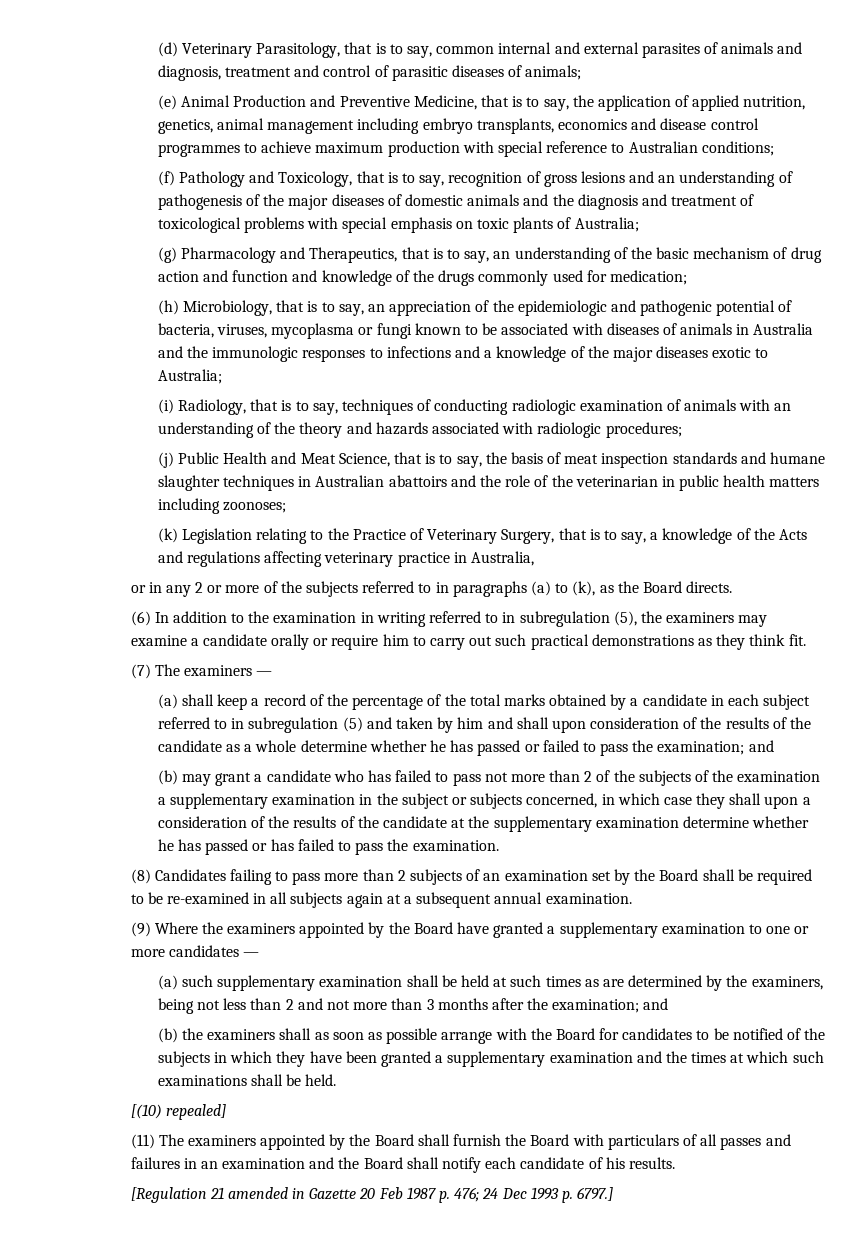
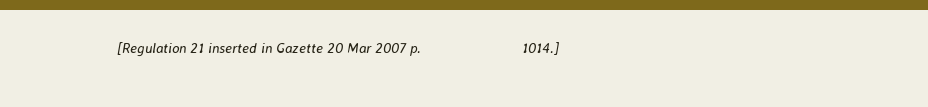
- (d) Veterinary Parasitology, that is to say, common internal and external parasites of animals and diagnosis, treatment and control of parasitic diseases of animals;
- (e) Animal Production and Preventive Medicine, that is to say, the application of applied nutrition, genetics, animal management including embryo transplants, economics and disease control programmes to achieve maximum production with special reference to Australian conditions;
- (f) Pathology and Toxicology, that is to say, recognition of gross lesions and an understanding of pathogenesis of the major diseases of domestic animals and the diagnosis and treatment of toxicological problems with special emphasis on toxic plants of Australia;
- (g) Pharmacology and Therapeutics, that is to say, an understanding of the basic mechanism of drug action and function and knowledge of the drugs commonly used for medication;
- (h) Microbiology, that is to say, an appreciation of the epidemiologic and pathogenic potential of bacteria, viruses, mycoplasma or fungi known to be associated with diseases of animals in Australia and the immunologic responses to infections and a knowledge of the major diseases exotic to Australia;
- (i) Radiology, that is to say, techniques of conducting radiologic examination of animals with an understanding of the theory and hazards associated with radiologic procedures;
- (j) Public Health and Meat Science, that is to say, the basis of meat inspection standards and humane slaughter techniques in Australian abattoirs and the role of the veterinarian in public health matters including zoonoses;
- (k) Legislation relating to the Practice of Veterinary Surgery, that is to say, a knowledge of the Acts and regulations affecting veterinary practice in Australia,
- or in any 2 or more of the subjects referred to in paragraphs (a) to (k), as the Board directs.
- (6) In addition to the examination in writing referred to in subregulation (5), the examiners may examine a candidate orally or require him to carry out such practical demonstrations as they think fit.
- (7) The examiners —
- (a) shall keep a record of the percentage of the total marks obtained by a candidate in each subject referred to in subregulation (5) and taken by him and shall upon consideration of the results of the candidate as a whole determine whether he has passed or failed to pass the examination; and
- (b) may grant a candidate who has failed to pass not more than 2 of the subjects of the examination a supplementary examination in the subject or subjects concerned, in which case they shall upon a consideration of the results of the candidate at the supplementary examination determine whether he has passed or has failed to pass the examination.
- (8) Candidates failing to pass more than 2 subjects of an examination set by the Board shall be required to be re-examined in all subjects again at a subsequent annual examination.
- (9) Where the examiners appointed by the Board have granted a supplementary examination to one or more candidates —
- (a) such supplementary examination shall be held at such times as are determined by the examiners, being not less than 2 and not more than 3 months after the examination; and
- (b) the examiners shall as soon as possible arrange with the Board for candidates to be notified of the subjects in which they have been granted a supplementary examination and the times at which such examinations shall be held.
- [(10) repealed]
- (11) The examiners appointed by the Board shall furnish the Board with particulars of all passes and failures in an examination and the Board shall notify each candidate of his results.
- [Regulation 21 amended in Gazette 20 Feb 1987 p. 476; 24 Dec 1993 p. 6797.]
+ [Regulation 21 inserted in Gazette 20 Mar 2007 p. 1014.]

